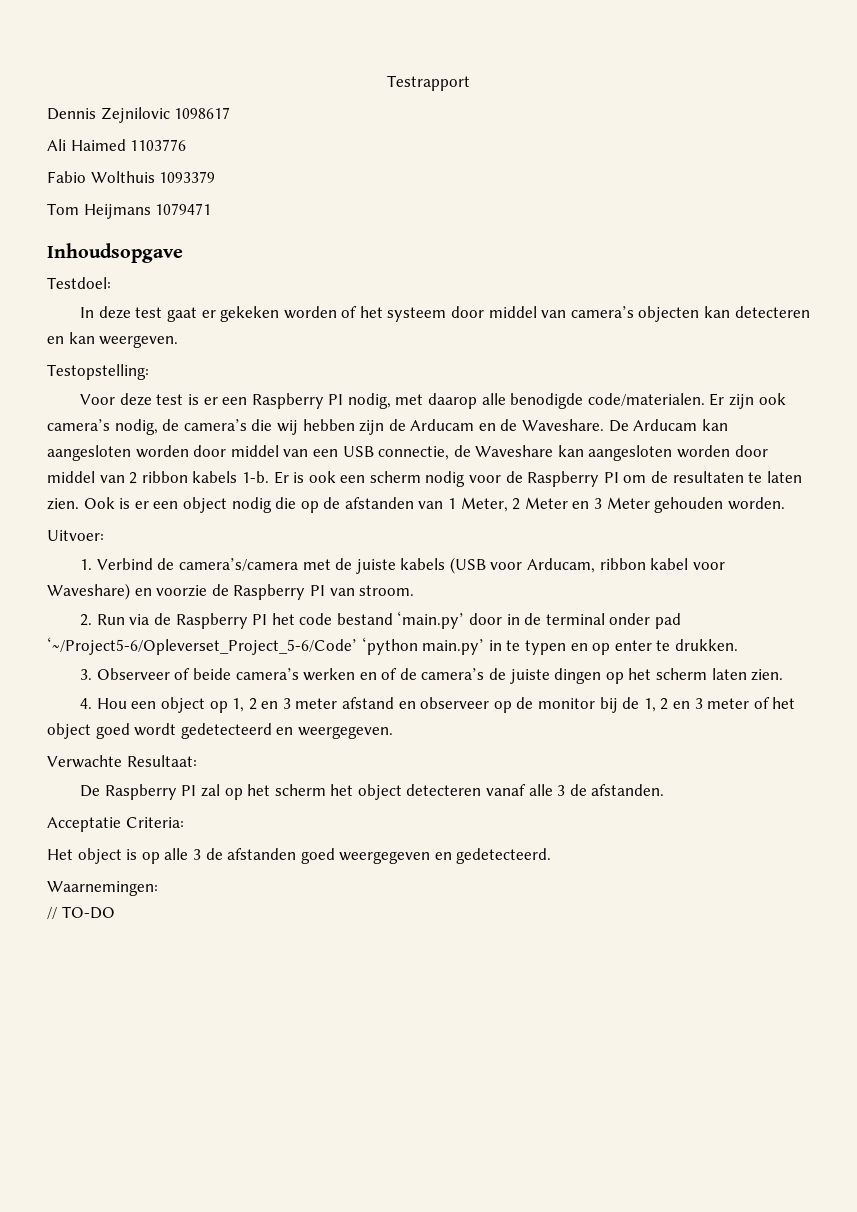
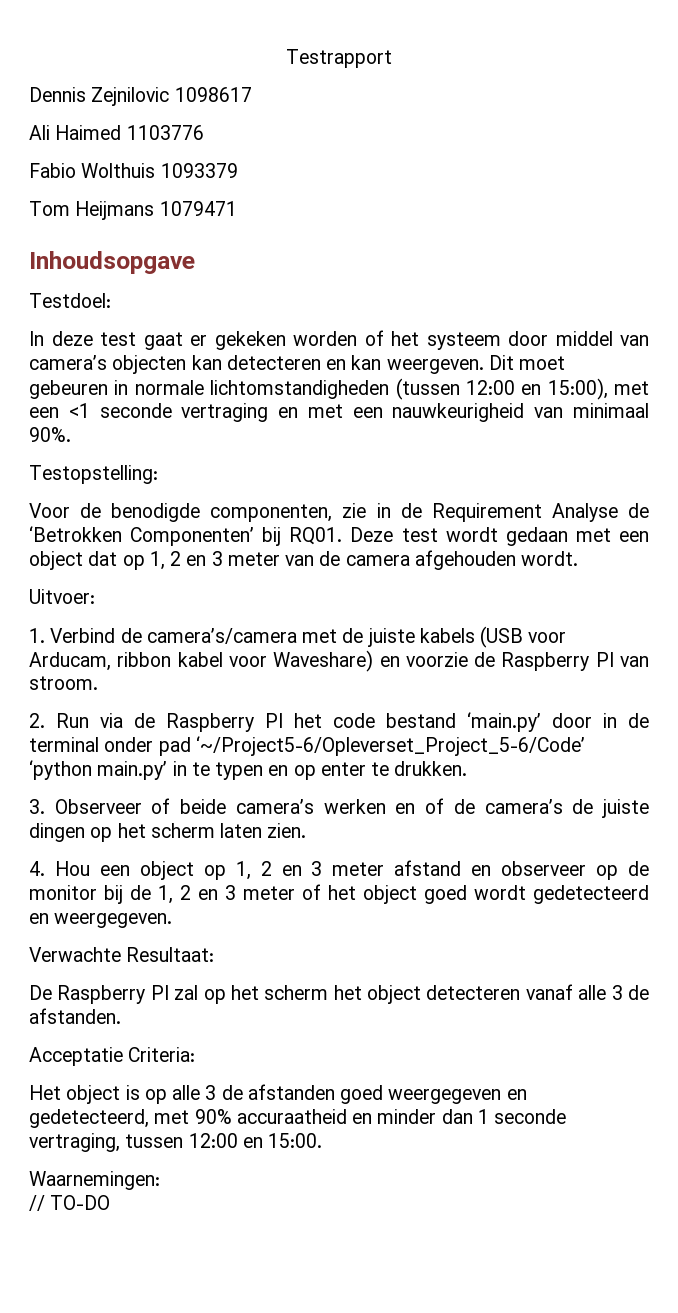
- In deze test gaat er gekeken worden of het systeem door middel van camera’s objecten kan detecteren en kan weergeven.
+ In deze test gaat er gekeken worden of het systeem door middel van camera’s objecten kan detecteren en kan weergeven. Dit moet gebeuren in normale lichtomstandigheden (tussen 12:00 en 15:00), met een <1 seconde vertraging en met een nauwkeurigheid van minimaal 90%.
  Testopstelling:
- Voor deze test is er een Raspberry PI nodig, met daarop alle benodigde code/materialen. Er zijn ook camera’s nodig, de camera’s die wij hebben zijn de Arducam en de Waveshare. De Arducam kan aangesloten worden door middel van een USB connectie, de Waveshare kan aangesloten worden door middel van 2 ribbon kabels 1-b. Er is ook een scherm nodig voor de Raspberry PI om de resultaten te laten zien. Ook is er een object nodig die op de afstanden van 1 Meter, 2 Meter en 3 Meter gehouden worden.
+ Voor de benodigde componenten, zie in de Requirement Analyse de ‘Betrokken Componenten’ bij RQ01. Deze test wordt gedaan met een object dat op 1, 2 en 3 meter van de camera afgehouden wordt.
- Het object is op alle 3 de afstanden goed weergegeven en gedetecteerd.
+ Het object is op alle 3 de afstanden goed weergegeven en gedetecteerd, met 90% accuraatheid en minder dan 1 seconde vertraging, tussen 12:00 en 15:00.

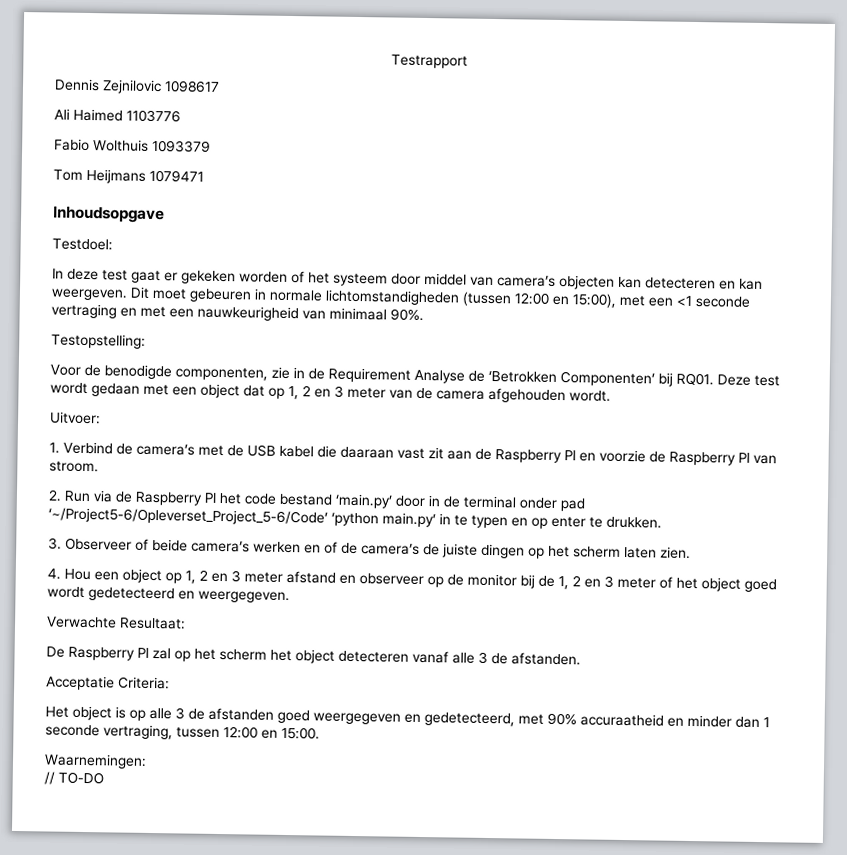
- 1. Verbind de camera’s/camera met de juiste kabels (USB voor Arducam, ribbon kabel voor Waveshare) en voorzie de Raspberry PI van stroom.
+ 1. Verbind de camera’s met de USB kabel die daaraan vast zit aan de Raspberry PI en voorzie de Raspberry PI van stroom.

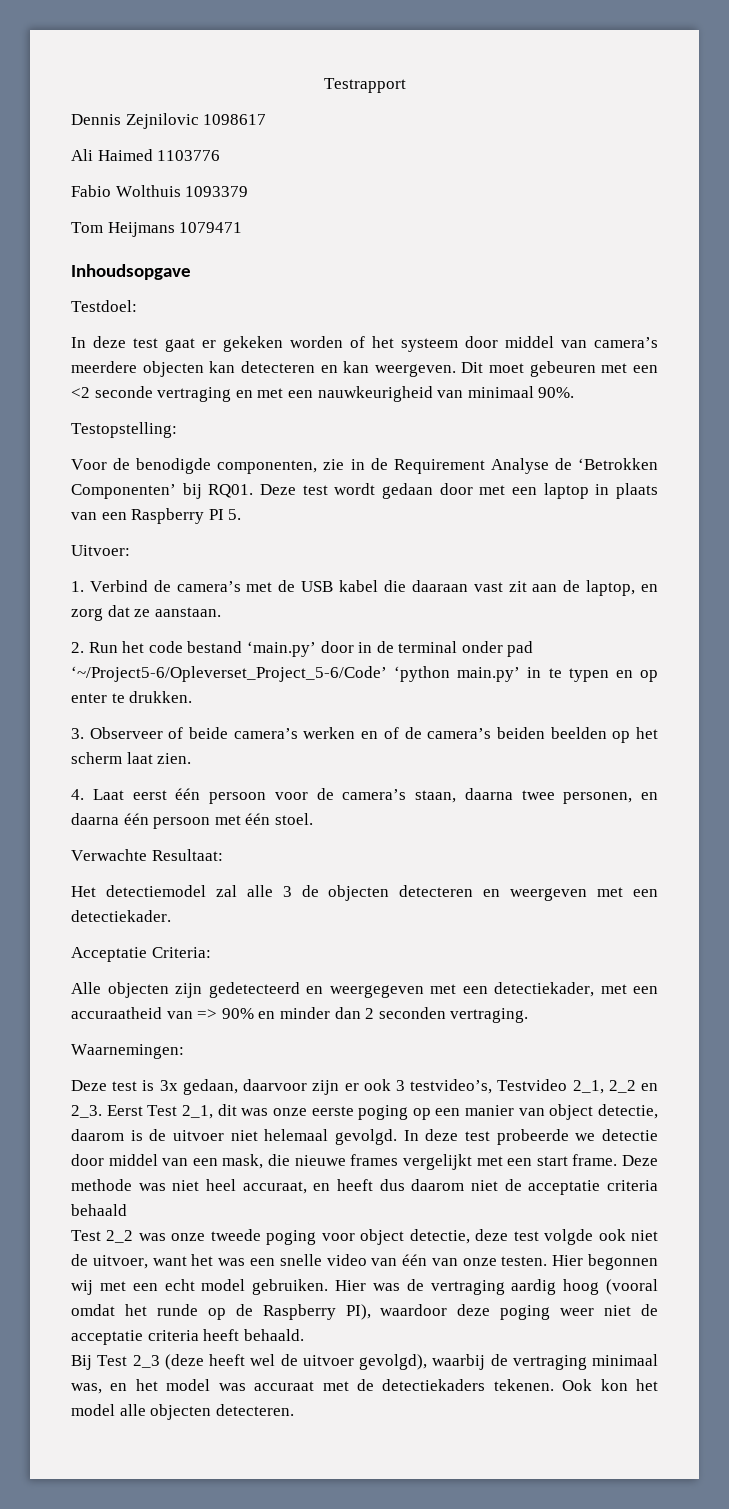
- In deze test gaat er gekeken worden of het systeem door middel van camera’s objecten kan detecteren en kan weergeven.
+ In deze test gaat er gekeken worden of het systeem door middel van camera’s meerdere objecten kan detecteren en kan weergeven.
- Dit moet gebeuren in normale lichtomstandigheden (tussen 12:00 en 15:00), met een <1 seconde vertraging en met een nauwkeurigheid van minimaal 90%.
+ Dit moet gebeuren met een <2 seconde vertraging en met een nauwkeurigheid van minimaal 90%.
- Deze test wordt gedaan met een object dat op 1, 2 en 3 meter van de camera afgehouden wordt.
+ Deze test wordt gedaan door met een laptop in plaats van een Raspberry PI 5.
- 1. Verbind de camera’s met de USB kabel die daaraan vast zit aan de Raspberry PI en voorzie de Raspberry PI van stroom.
- 2. Run via de Raspberry PI het code bestand ‘main.py’ door in de terminal onder pad ‘~/Project5-6/Opleverset_Project_5-6/Code’ ‘python main.py’ in te typen en op enter te drukken.
+ 1. Verbind de camera’s met de USB kabel die daaraan vast zit aan de laptop, en zorg dat ze aanstaan.
+ 2. Run het code bestand ‘main.py’ door in de terminal onder pad ‘~/Project5-6/Opleverset_Project_5-6/Code’ ‘python main.py’ in te typen en op enter te drukken.
- 3. Observeer of beide camera’s werken en of de camera’s de juiste dingen op het scherm laten zien.
+ 3. Observeer of beide camera’s werken en of de camera’s beiden beelden op het scherm laat zien.
- 4. Hou een object op 1, 2 en 3 meter afstand en observeer op de monitor bij de 1, 2 en 3 meter of het object goed wordt gedetecteerd en weergegeven.
+ 4. Laat eerst één persoon voor de camera’s staan, daarna twee personen, en daarna één persoon met één stoel.
  Verwachte Resultaat:
- De Raspberry PI zal op het scherm het object detecteren vanaf alle 3 de afstanden.
+ Het detectiemodel zal alle 3 de objecten detecteren en weergeven met een detectiekader.
  Acceptatie Criteria:
- Het object is op alle 3 de afstanden goed weergegeven en gedetecteerd, met 90% accuraatheid en minder dan 1 seconde vertraging, tussen 12:00 en 15:00.
+ Alle objecten zijn gedetecteerd en weergegeven met een detectiekader, met een accuraatheid van => 90% en minder dan 2 seconden vertraging.
  Waarnemingen:
- // TO-DO
+ Deze test is 3x gedaan, daarvoor zijn er ook 3 testvideo’s, Testvideo 2_1, 2_2 en 2_3. Eerst Test 2_1, dit was onze eerste poging op een manier van object detectie, daarom is de uitvoer niet helemaal gevolgd. In deze test probeerde we detectie door middel van een mask, die nieuwe frames vergelijkt met een start frame. Deze methode was niet heel accuraat, en heeft dus daarom niet de acceptatie criteria behaald
+ Test 2_2 was onze tweede poging voor object detectie, deze test volgde ook niet de uitvoer, want het was een snelle video van één van onze testen. Hier begonnen wij met een echt model gebruiken. Hier was de vertraging aardig hoog (vooral omdat het runde op de Raspberry PI), waardoor deze poging weer niet de acceptatie criteria heeft behaald.
+ Bij Test 2_3 (deze heeft wel de uitvoer gevolgd), waarbij de vertraging minimaal was, en het model was accuraat met de detectiekaders tekenen. Ook kon het model alle objecten detecteren.

